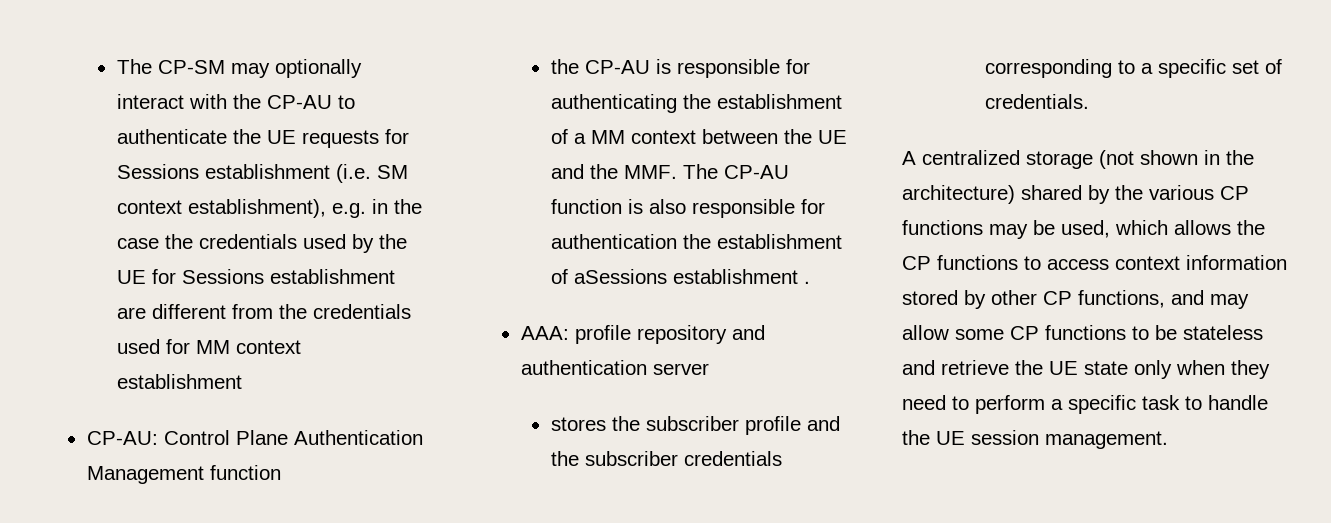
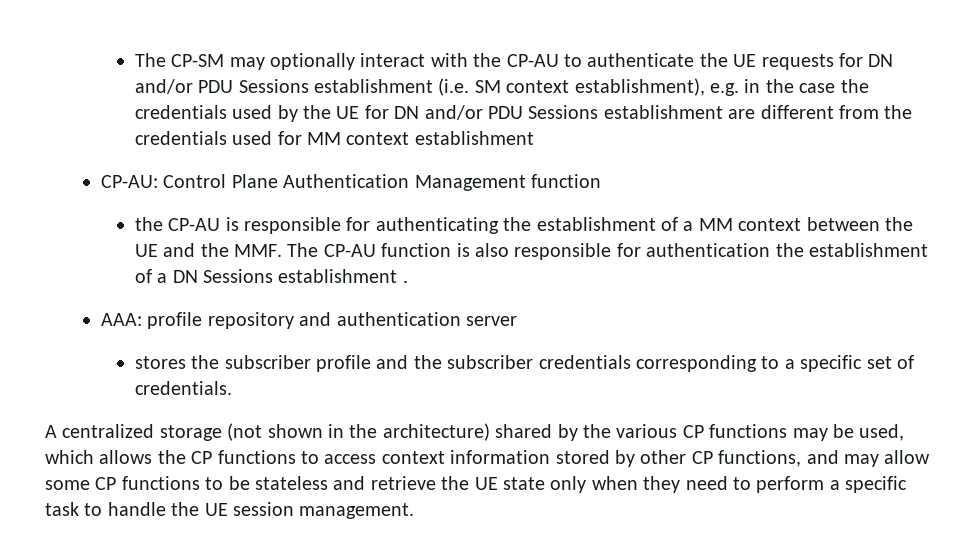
- The CP-SM may optionally interact with the CP-AU to authenticate the UE requests for Sessions establishment (i.e. SM context establishment), e.g. in the case the credentials used by the UE for Sessions establishment are different from the credentials used for MM context establishment
+ The CP-SM may optionally interact with the CP-AU to authenticate the UE requests for DN and/or PDU Sessions establishment (i.e. SM context establishment), e.g. in the case the credentials used by the UE for DN and/or PDU Sessions establishment are different from the credentials used for MM context establishment
- the CP-AU is responsible for authenticating the establishment of a MM context between the UE and the MMF. The CP-AU function is also responsible for authentication the establishment of aSessions establishment .
+ the CP-AU is responsible for authenticating the establishment of a MM context between the UE and the MMF. The CP-AU function is also responsible for authentication the establishment of a DN Sessions establishment .

